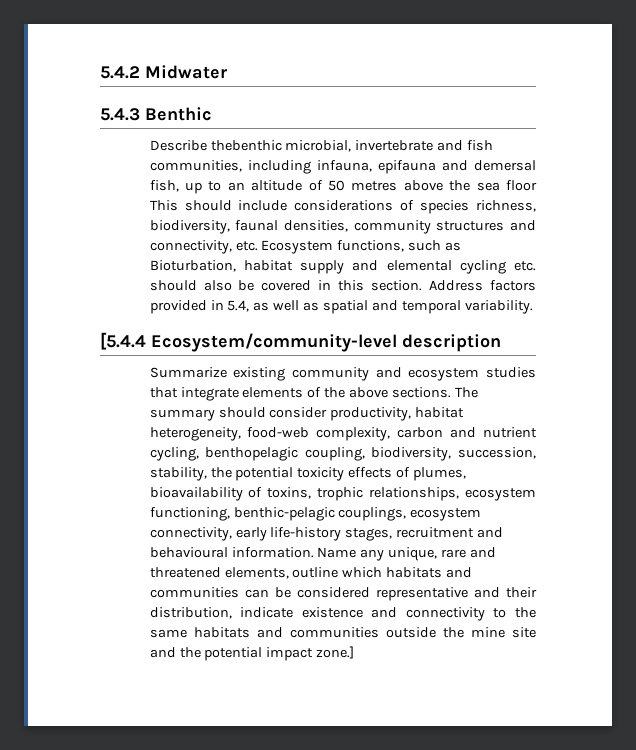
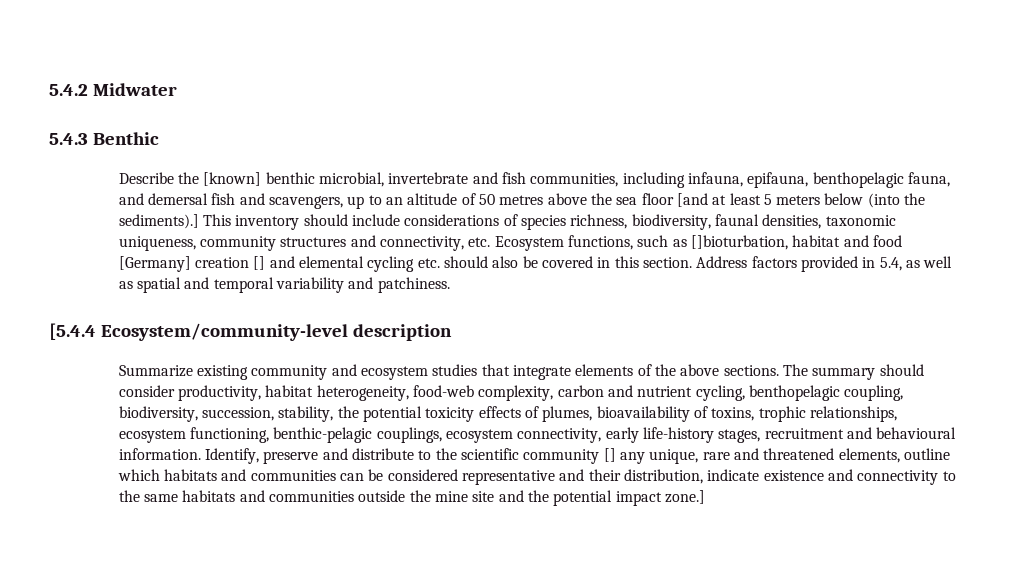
- Describe thebenthic microbial, invertebrate and fish communities, including infauna, epifauna and demersal fish, up to an altitude of 50 metres above the sea floor This should include considerations of species richness, biodiversity, faunal densities, community structures and connectivity, etc. Ecosystem functions, such as Bioturbation, habitat supply and elemental cycling etc. should also be covered in this section.
+ Describe the [known] benthic microbial, invertebrate and fish communities, including infauna, epifauna, benthopelagic fauna, and demersal fish and scavengers, up to an altitude of 50 metres above the sea floor [and at least 5 meters below (into the sediments).] This inventory should include considerations of species richness, biodiversity, faunal densities, taxonomic uniqueness, community structures and connectivity, etc. Ecosystem functions, such as []bioturbation, habitat and food [Germany] creation [] and elemental cycling etc. should also be covered in this section.
- Address factors provided in 5.4, as well as spatial and temporal variability.
+ Address factors provided in 5.4, as well as spatial and temporal variability and patchiness.
- Name any unique, rare and threatened elements, outline which habitats and communities can be considered representative and their distribution, indicate existence and connectivity to the same habitats and communities outside the mine site and the potential impact zone.]
+ Identify, preserve and distribute to the scientific community [] any unique, rare and threatened elements, outline which habitats and communities can be considered representative and their distribution, indicate existence and connectivity to the same habitats and communities outside the mine site and the potential impact zone.]

